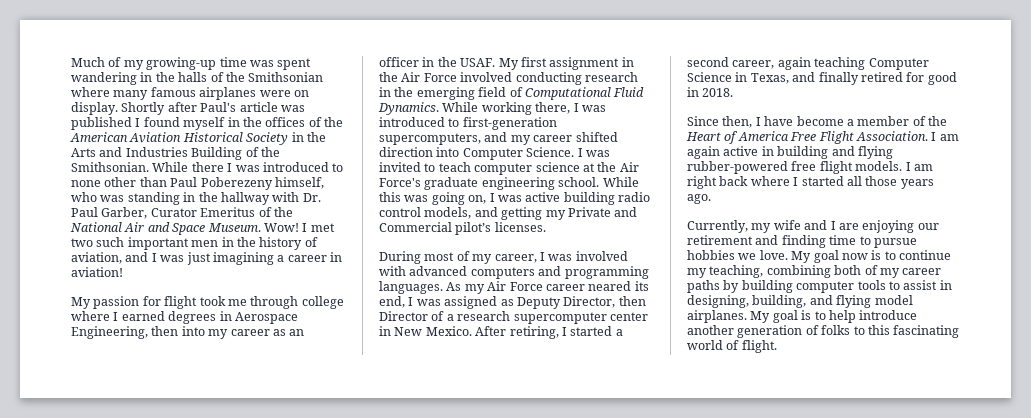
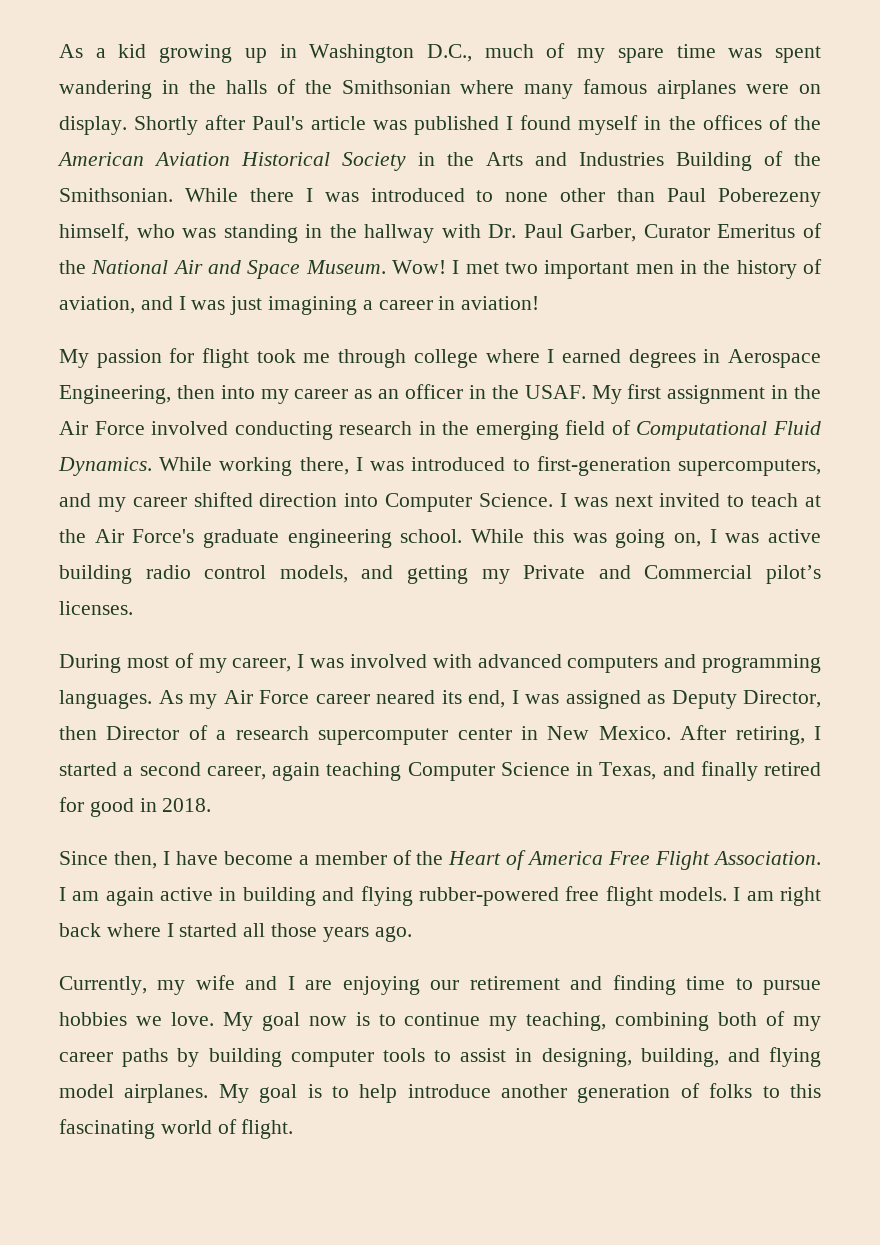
- Much of my growing-up time was spent wandering in the halls of the Smithsonian where many famous airplanes were on display.
+ As a kid growing up in Washington D.C., much of my spare time was spent wandering in the halls of the Smithsonian where many famous airplanes were on display.
- I met two such important men in the history of aviation, and I was just imagining a career in aviation!
+ I met two important men in the history of aviation, and I was just imagining a career in aviation!
- I was invited to teach computer science at the Air Force's graduate engineering school.
+ I was next invited to teach at the Air Force's graduate engineering school.

